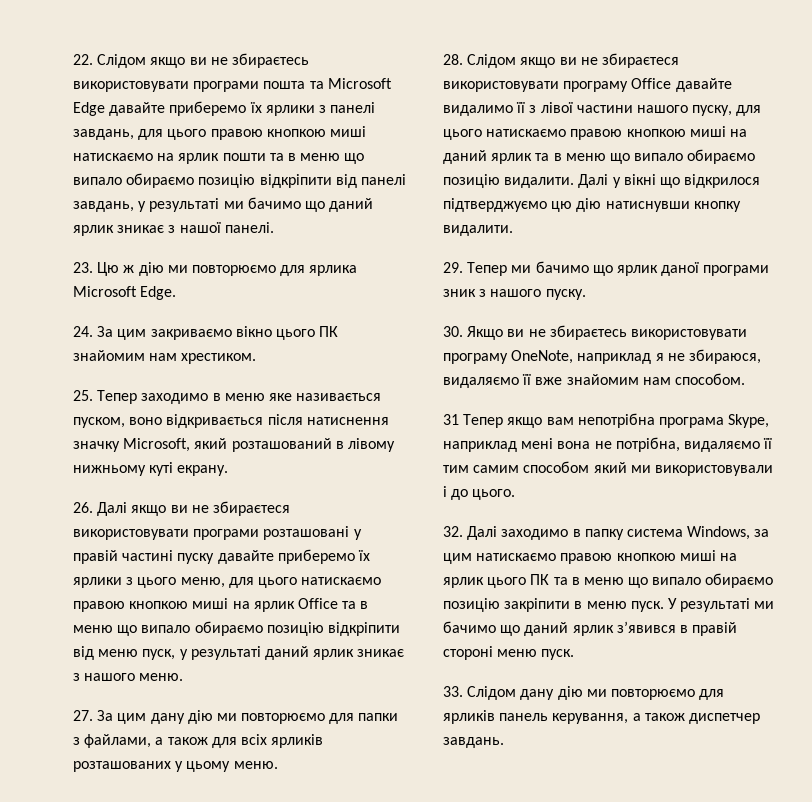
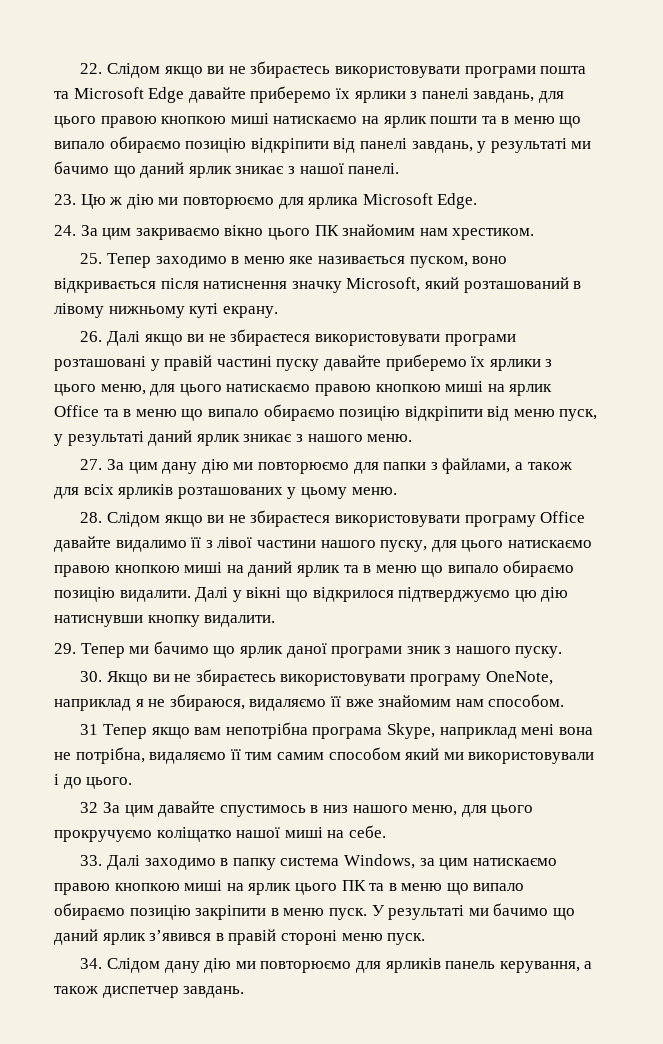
- 32. Далі заходимо в папку система Windows, за цим натискаємо правою кнопкою миші на ярлик цього ПК та в меню що випало обираємо позицію закріпити в меню пуск.
+ 32 За цим давайте спустимось в низ нашого меню, для цього прокручуємо коліщатко нашої миші на себе.
+ 33. Далі заходимо в папку система Windows, за цим натискаємо правою кнопкою миші на ярлик цього ПК та в меню що випало обираємо позицію закріпити в меню пуск.
- 33. Слідом дану дію ми повторюємо для ярликів панель керування, а також диспетчер завдань.
+ 34. Слідом дану дію ми повторюємо для ярликів панель керування, а також диспетчер завдань.

